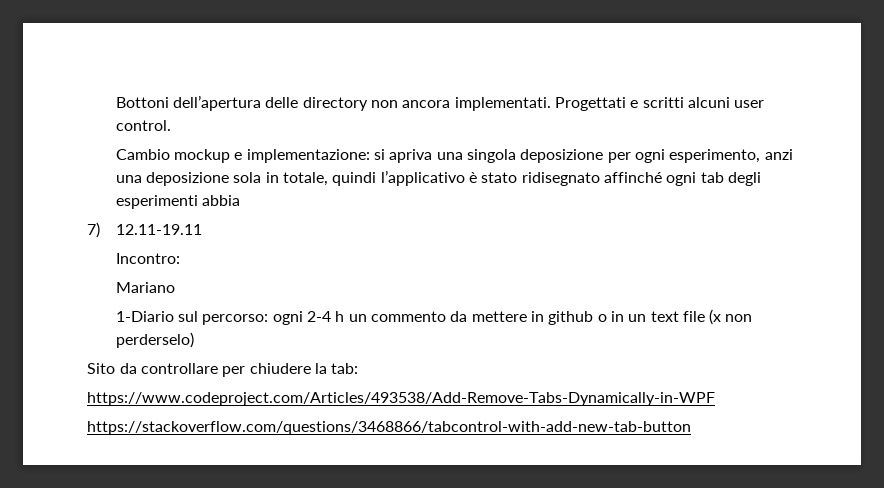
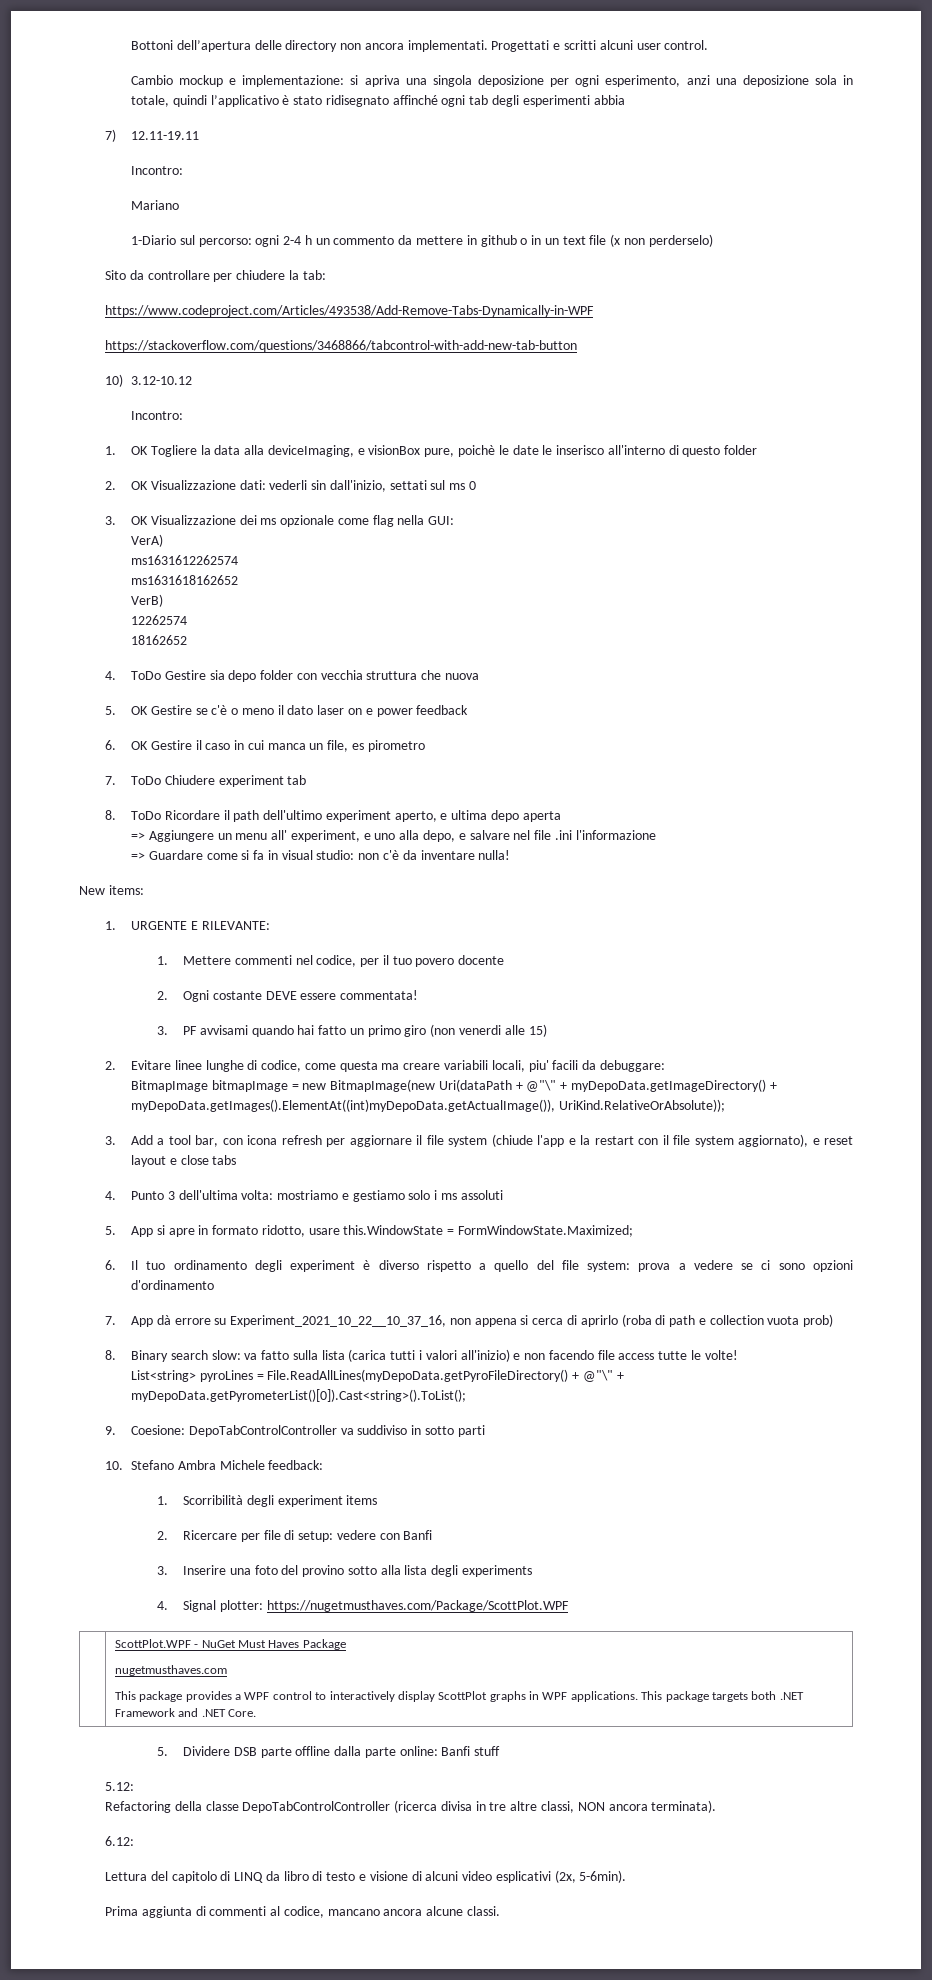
+ 10) 3.12-10.12
+ Incontro:
+ 1. OK Togliere la data alla deviceImaging, e visionBox pure, poichè le date le inserisco all'interno di questo folder
+ 2. OK Visualizzazione dati: vederli sin dall'inizio, settati sul ms 0
+ 3. OK Visualizzazione dei ms opzionale come flag nella GUI:
+ VerA)
+ ms1631612262574
+ ms1631618162652
+ VerB)
+ 12262574
+ 18162652
+ 4. ToDo Gestire sia depo folder con vecchia struttura che nuova
+ 5. OK Gestire se c'è o meno il dato laser on e power feedback
+ 6. OK Gestire il caso in cui manca un file, es pirometro
+ 7. ToDo Chiudere experiment tab
+ 8. ToDo Ricordare il path dell'ultimo experiment aperto, e ultima depo aperta
+ => Aggiungere un menu all' experiment, e uno alla depo, e salvare nel file .ini l'informazione
+ => Guardare come si fa in visual studio: non c'è da inventare nulla!
+ New items:
+ 1. URGENTE E RILEVANTE:
+ 1. Mettere commenti nel codice, per il tuo povero docente
+ 2. Ogni costante DEVE essere commentata!
+ 3. PF avvisami quando hai fatto un primo giro (non venerdi alle 15)
+ 2. Evitare linee lunghe di codice, come questa ma creare variabili locali, piu' facili da debuggare:
+ BitmapImage bitmapImage = new BitmapImage(new Uri(dataPath + @"\" + myDepoData.getImageDirectory() + myDepoData.getImages().ElementAt((int)myDepoData.getActualImage()), UriKind.RelativeOrAbsolute));
+ 3. Add a tool bar, con icona refresh per aggiornare il file system (chiude l'app e la restart con il file system aggiornato), e reset layout e close tabs
+ 4. Punto 3 dell'ultima volta: mostriamo e gestiamo solo i ms assoluti
+ 5. App si apre in formato ridotto, usare this.WindowState = FormWindowState.Maximized;
+ 6. Il tuo ordinamento degli experiment è diverso rispetto a quello del file system: prova a vedere se ci sono opzioni d'ordinamento
+ 7. App dà errore su Experiment_2021_10_22__10_37_16, non appena si cerca di aprirlo (roba di path e collection vuota prob)
+ 8. Binary search slow: va fatto sulla lista (carica tutti i valori all'inizio) e non facendo file access tutte le volte!
+ List<string> pyroLines = File.ReadAllLines(myDepoData.getPyroFileDirectory() + @"\" + myDepoData.getPyrometerList()[0]).Cast<string>().ToList();
+ 9. Coesione: DepoTabControlController va suddiviso in sotto parti
+ 10. Stefano Ambra Michele feedback:
+ 1. Scorribilità degli experiment items
+ 2. Ricercare per file di setup: vedere con Banfi
+ 3. Inserire una foto del provino sotto alla lista degli experiments
+ 4. Signal plotter: https://nugetmusthaves.com/Package/ScottPlot.WPF
+ | ScottPlot.WPF - NuGet Must Haves Package
+ nugetmusthaves.com
+ This package provides a WPF control to interactively display ScottPlot graphs in WPF applications. This package targets both .NET Framework and .NET Core.
+ 5. Dividere DSB parte offline dalla parte online: Banfi stuff
+ 5.12:
+ Refactoring della classe DepoTabControlController (ricerca divisa in tre altre classi, NON ancora terminata).
+ 6.12:
+ Lettura del capitolo di LINQ da libro di testo e visione di alcuni video esplicativi (2x, 5-6min).
+ Prima aggiunta di commenti al codice, mancano ancora alcune classi.

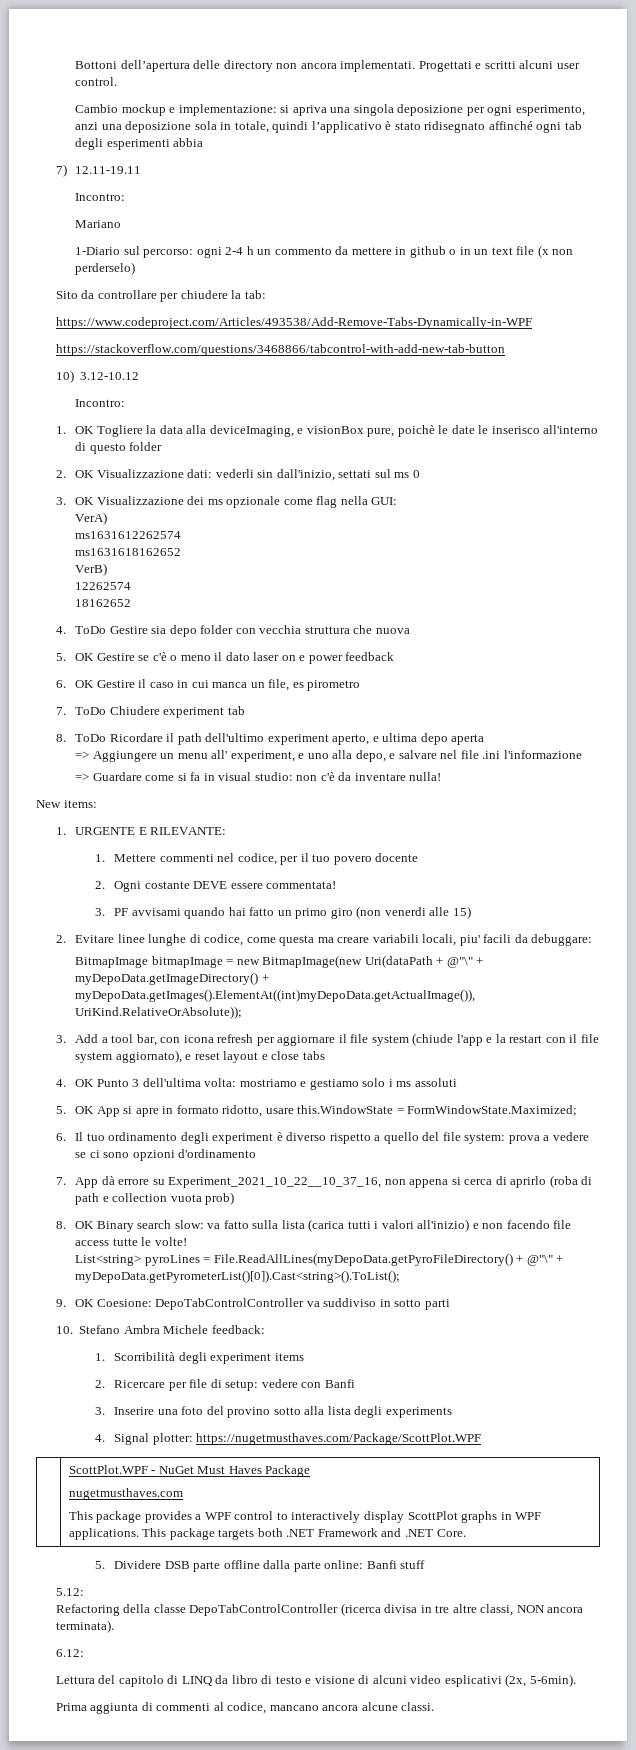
- 4. Punto 3 dell'ultima volta: mostriamo e gestiamo solo i ms assoluti
+ 4. OK Punto 3 dell'ultima volta: mostriamo e gestiamo solo i ms assoluti
- 5. App si apre in formato ridotto, usare this.WindowState = FormWindowState.Maximized;
+ 5. OK App si apre in formato ridotto, usare this.WindowState = FormWindowState.Maximized;
- 8. Binary search slow: va fatto sulla lista (carica tutti i valori all'inizio) e non facendo file access tutte le volte!
+ 8. OK Binary search slow: va fatto sulla lista (carica tutti i valori all'inizio) e non facendo file access tutte le volte!
- 9. Coesione: DepoTabControlController va suddiviso in sotto parti
+ 9. OK Coesione: DepoTabControlController va suddiviso in sotto parti

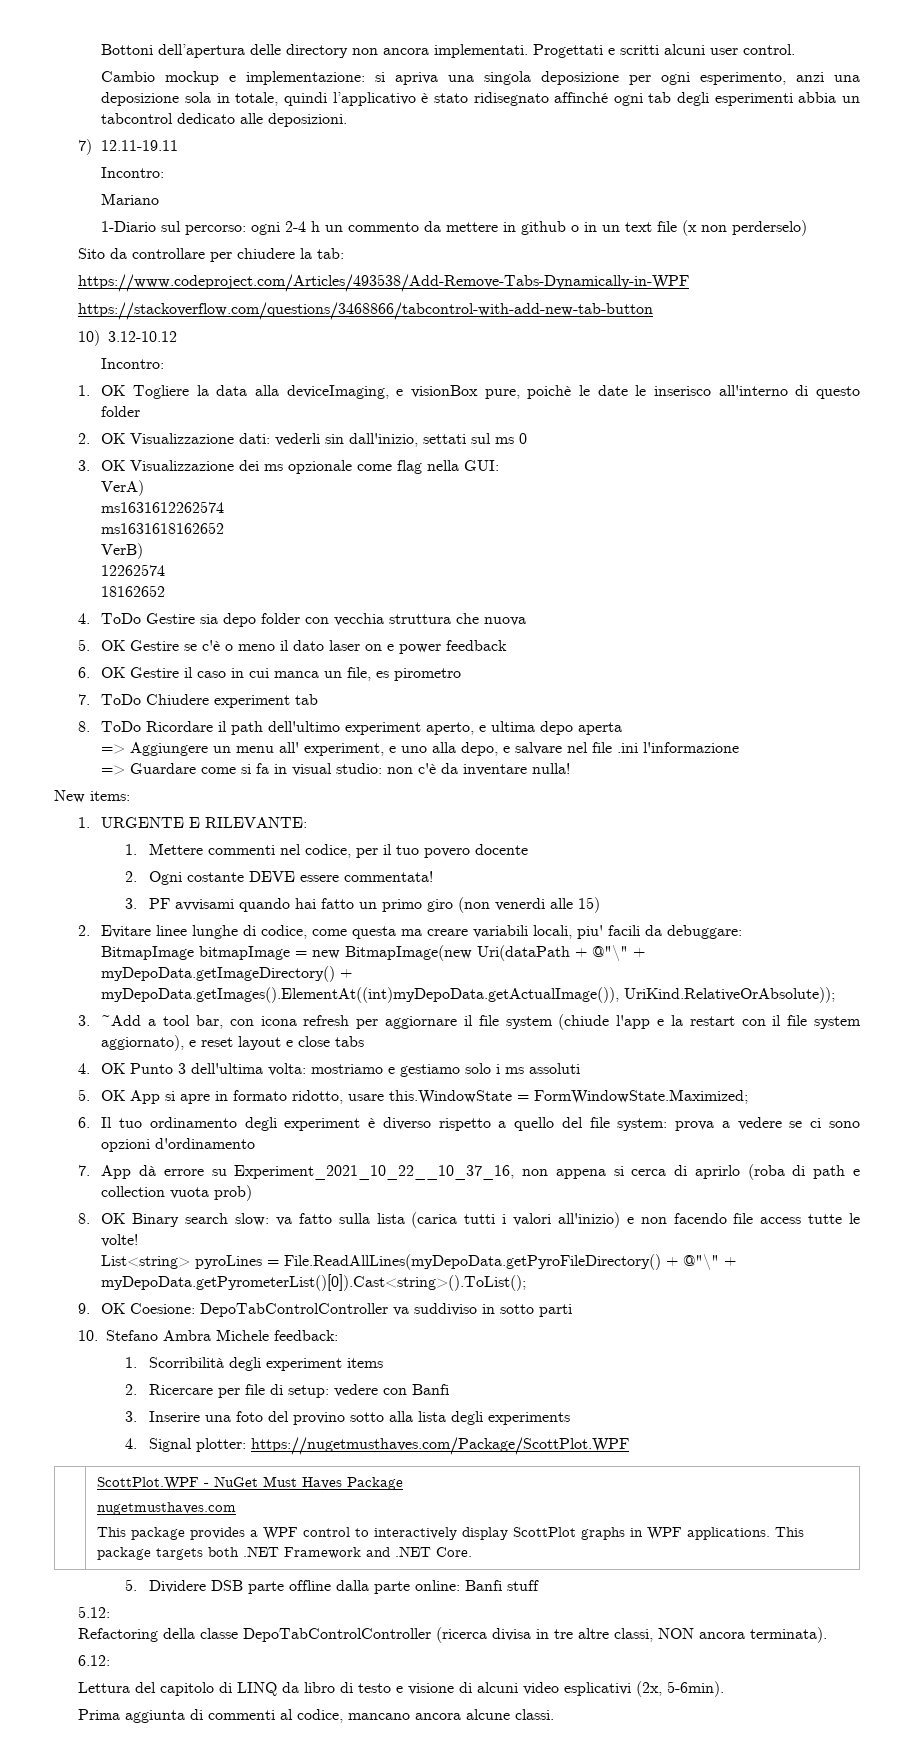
- Cambio mockup e implementazione: si apriva una singola deposizione per ogni esperimento, anzi una deposizione sola in totale, quindi l’applicativo è stato ridisegnato affinché ogni tab degli esperimenti abbia
+ Cambio mockup e implementazione: si apriva una singola deposizione per ogni esperimento, anzi una deposizione sola in totale, quindi l’applicativo è stato ridisegnato affinché ogni tab degli esperimenti abbia un tabcontrol dedicato alle deposizioni.
- 3. Add a tool bar, con icona refresh per aggiornare il file system (chiude l'app e la restart con il file system aggiornato), e reset layout e close tabs
+ 3. ~Add a tool bar, con icona refresh per aggiornare il file system (chiude l'app e la restart con il file system aggiornato), e reset layout e close tabs

